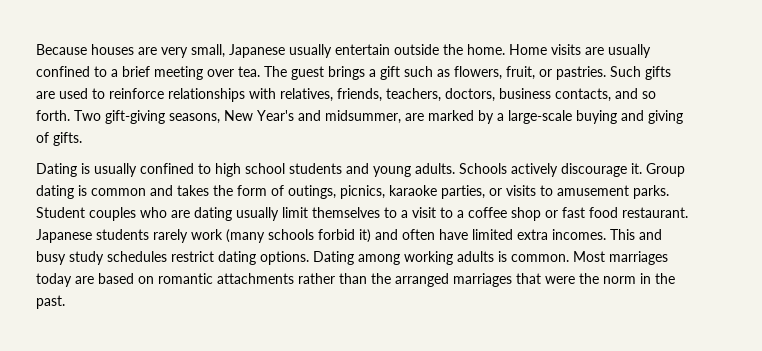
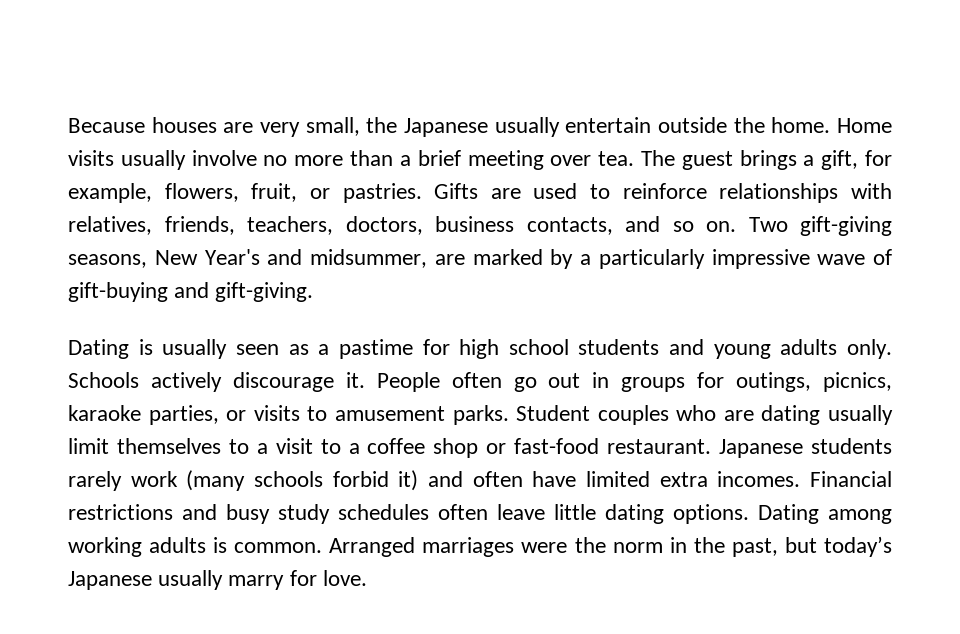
- Because houses are very small, Japanese usually entertain outside the home.
+ Because houses are very small, the Japanese usually entertain outside the home.
- Home visits are usually confined to a brief meeting over tea.
+ Home visits usually involve no more than a brief meeting over tea.
- The guest brings a gift such as flowers, fruit, or pastries.
+ The guest brings a gift, for example, flowers, fruit, or pastries.
- Such gifts are used to reinforce relationships with relatives, friends, teachers, doctors, business contacts, and so forth.
+ Gifts are used to reinforce relationships with relatives, friends, teachers, doctors, business contacts, and so on.
- Two gift-giving seasons, New Year's and midsummer, are marked by a large-scale buying and giving of gifts.
- Dating is usually confined to high school students and young adults.
+ Two gift-giving seasons, New Year's and midsummer, are marked by a particularly impressive wave of gift-buying and gift-giving.
+ Dating is usually seen as a pastime for high school students and young adults only.
- Group dating is common and takes the form of outings, picnics, karaoke parties, or visits to amusement parks.
+ People often go out in groups for outings, picnics, karaoke parties, or visits to amusement parks.
- Student couples who are dating usually limit themselves to a visit to a coffee shop or fast food restaurant.
+ Student couples who are dating usually limit themselves to a visit to a coffee shop or fast-food restaurant.
- This and busy study schedules restrict dating options.
+ Financial restrictions and busy study schedules often leave little dating options.
- Most marriages today are based on romantic attachments rather than the arranged marriages that were the norm in the past.
+ Arranged marriages were the norm in the past, but today’s Japanese usually marry for love.

